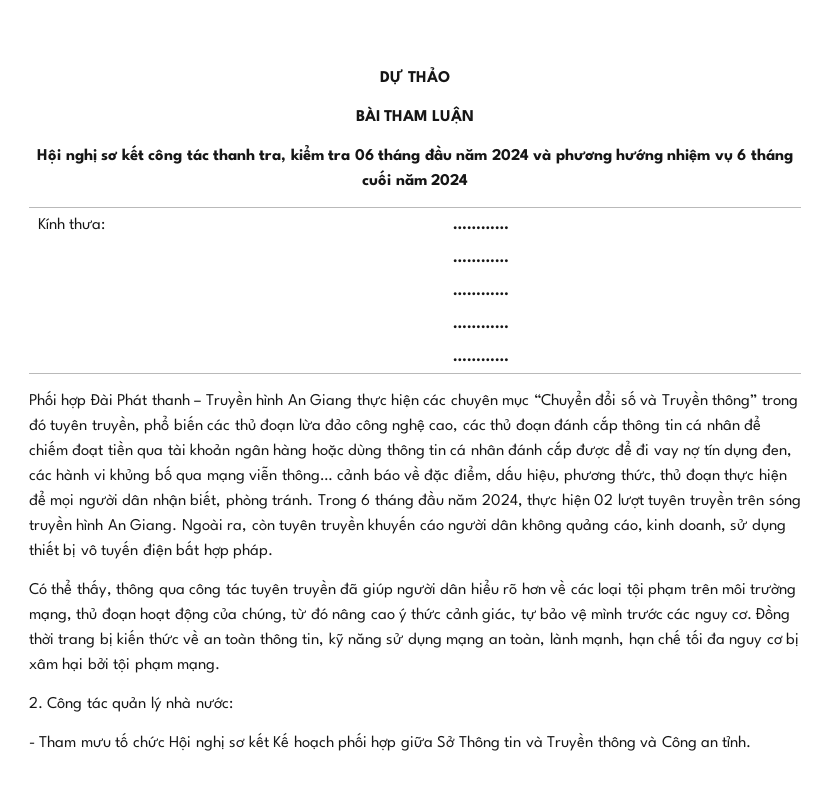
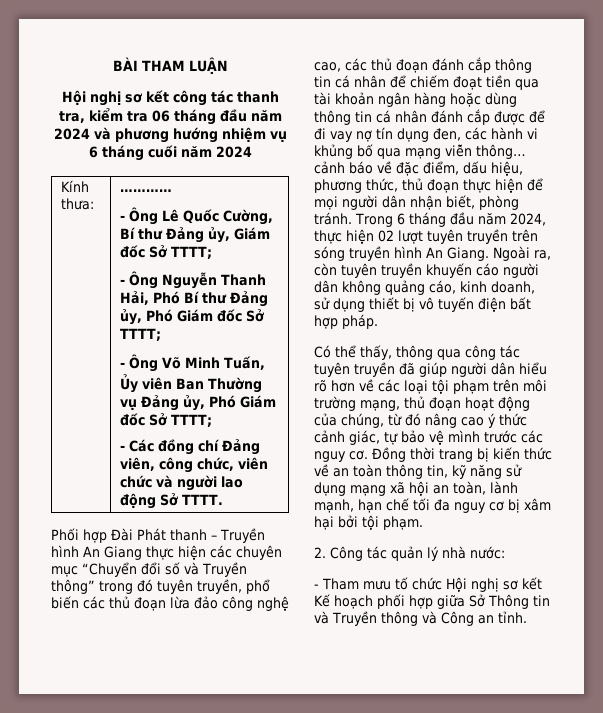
- DỰ THẢO
  Kính thưa: | …………
- …………
- …………
- …………
- …………
+ - Ông Lê Quốc Cường, Bí thư Đảng ủy, Giám đốc Sở TTTT;
+ - Ông Nguyễn Thanh Hải, Phó Bí thư Đảng ủy, Phó Giám đốc Sở TTTT;
+ - Ông Võ Minh Tuấn, Ủy viên Ban Thường vụ Đảng ủy, Phó Giám đốc Sở TTTT;
+ - Các đồng chí Đảng viên, công chức, viên chức và người lao động Sở TTTT.
- Đồng thời trang bị kiến thức về an toàn thông tin, kỹ năng sử dụng mạng an toàn, lành mạnh, hạn chế tối đa nguy cơ bị xâm hại bởi tội phạm mạng.
+ Đồng thời trang bị kiến thức về an toàn thông tin, kỹ năng sử dụng mạng xã hội an toàn, lành mạnh, hạn chế tối đa nguy cơ bị xâm hại bởi tội phạm.

